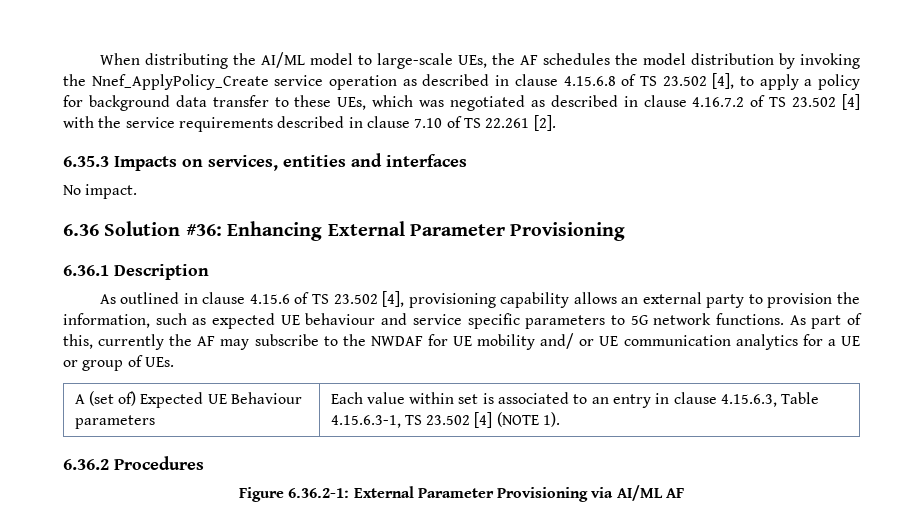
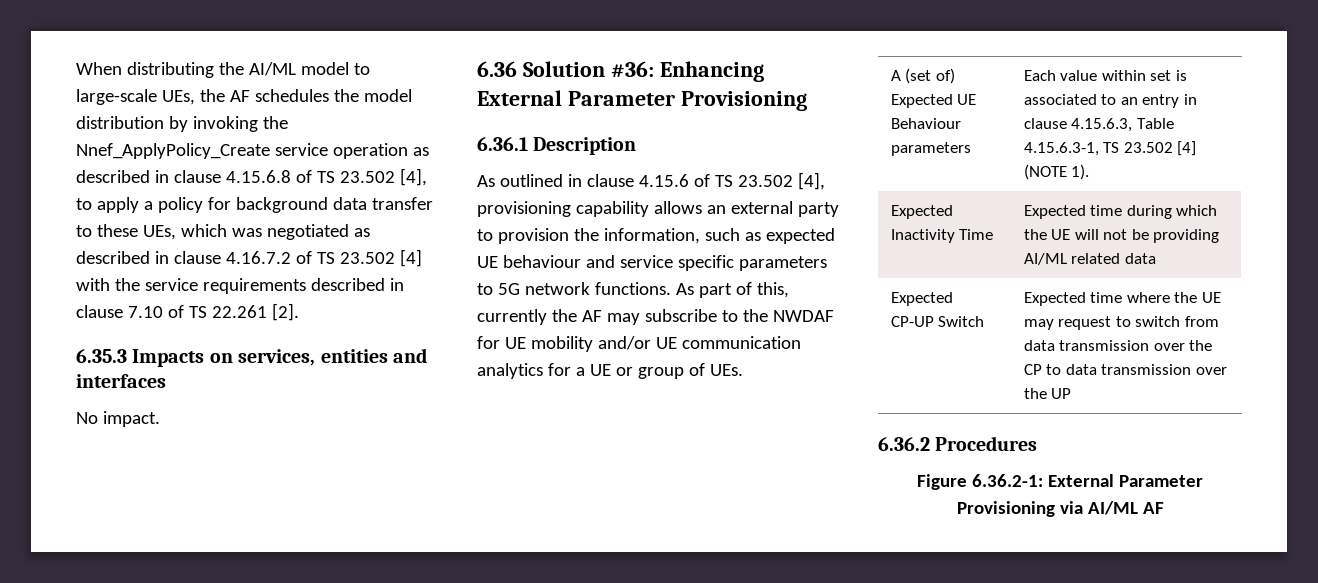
- As part of this, currently the AF may subscribe to the NWDAF for UE mobility and/ or UE communication analytics for a UE or group of UEs.
+ As part of this, currently the AF may subscribe to the NWDAF for UE mobility and/or UE communication analytics for a UE or group of UEs.
+ Expected Inactivity Time | Expected time during which the UE will not be providing AI/ML related data
+ Expected CP-UP Switch | Expected time where the UE may request to switch from data transmission over the CP to data transmission over the UP

